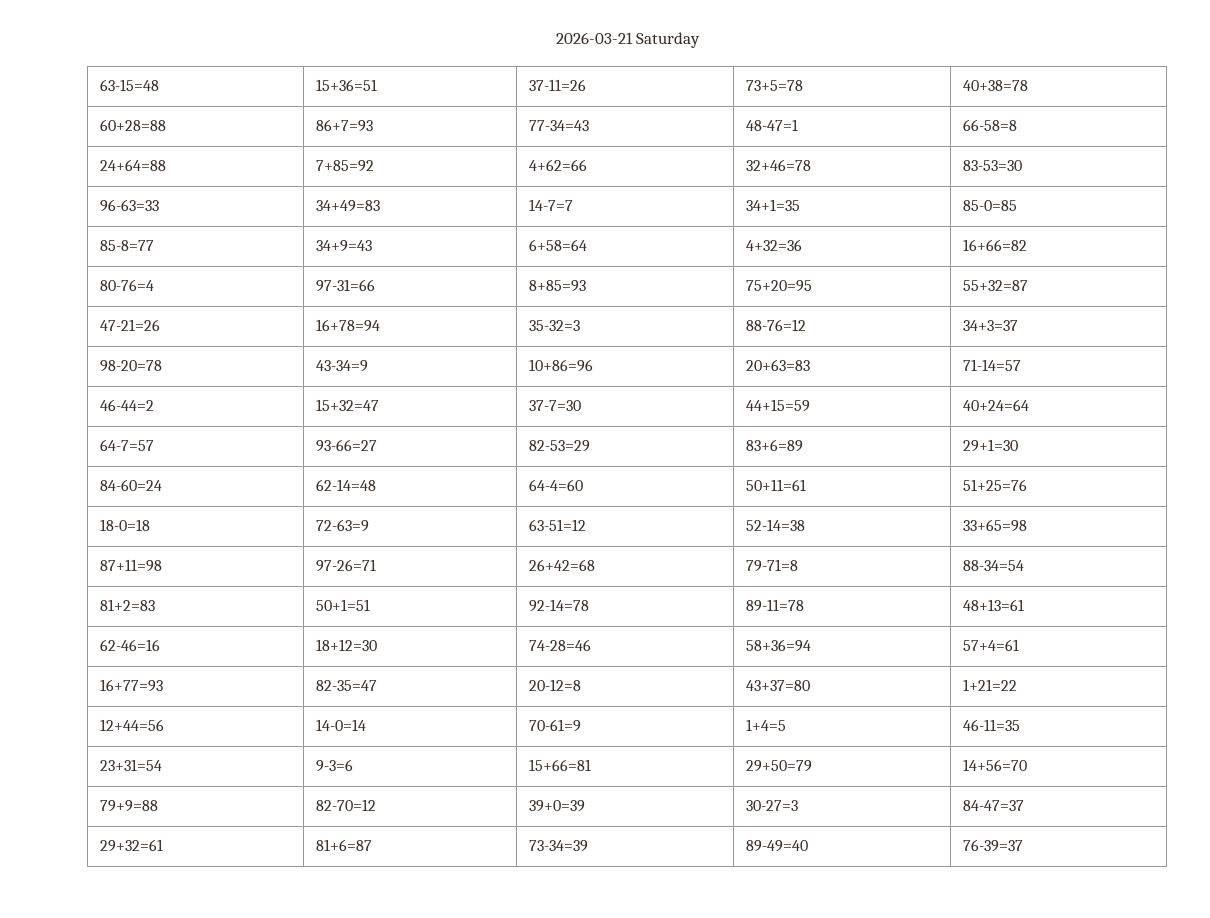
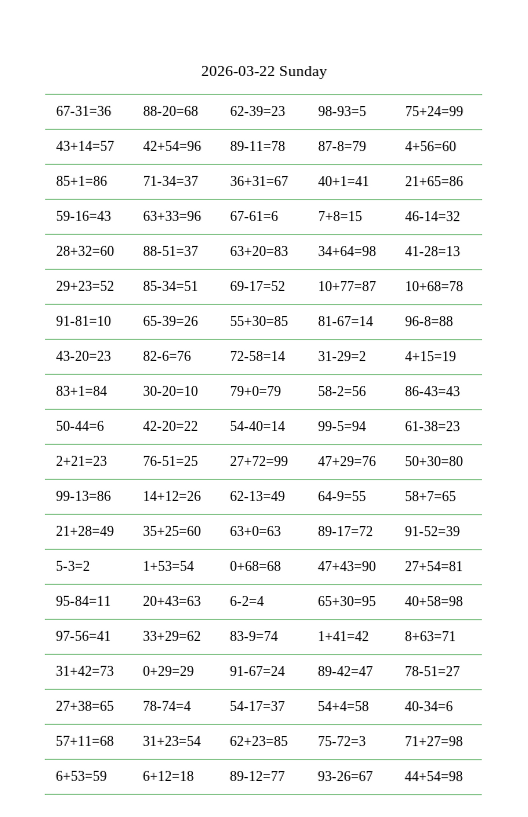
- 2026-03-21 Saturday
- 63-15=48 | 15+36=51 | 37-11=26 | 73+5=78 | 40+38=78
- 60+28=88 | 86+7=93 | 77-34=43 | 48-47=1 | 66-58=8
- 24+64=88 | 7+85=92 | 4+62=66 | 32+46=78 | 83-53=30
- 96-63=33 | 34+49=83 | 14-7=7 | 34+1=35 | 85-0=85
- 85-8=77 | 34+9=43 | 6+58=64 | 4+32=36 | 16+66=82
- 80-76=4 | 97-31=66 | 8+85=93 | 75+20=95 | 55+32=87
- 47-21=26 | 16+78=94 | 35-32=3 | 88-76=12 | 34+3=37
- 98-20=78 | 43-34=9 | 10+86=96 | 20+63=83 | 71-14=57
- 46-44=2 | 15+32=47 | 37-7=30 | 44+15=59 | 40+24=64
- 64-7=57 | 93-66=27 | 82-53=29 | 83+6=89 | 29+1=30
- 84-60=24 | 62-14=48 | 64-4=60 | 50+11=61 | 51+25=76
- 18-0=18 | 72-63=9 | 63-51=12 | 52-14=38 | 33+65=98
- 87+11=98 | 97-26=71 | 26+42=68 | 79-71=8 | 88-34=54
- 81+2=83 | 50+1=51 | 92-14=78 | 89-11=78 | 48+13=61
- 62-46=16 | 18+12=30 | 74-28=46 | 58+36=94 | 57+4=61
- 16+77=93 | 82-35=47 | 20-12=8 | 43+37=80 | 1+21=22
- 12+44=56 | 14-0=14 | 70-61=9 | 1+4=5 | 46-11=35
- 23+31=54 | 9-3=6 | 15+66=81 | 29+50=79 | 14+56=70
- 79+9=88 | 82-70=12 | 39+0=39 | 30-27=3 | 84-47=37
- 29+32=61 | 81+6=87 | 73-34=39 | 89-49=40 | 76-39=37
+ 2026-03-22 Sunday
+ 67-31=36 | 88-20=68 | 62-39=23 | 98-93=5 | 75+24=99
+ 43+14=57 | 42+54=96 | 89-11=78 | 87-8=79 | 4+56=60
+ 85+1=86 | 71-34=37 | 36+31=67 | 40+1=41 | 21+65=86
+ 59-16=43 | 63+33=96 | 67-61=6 | 7+8=15 | 46-14=32
+ 28+32=60 | 88-51=37 | 63+20=83 | 34+64=98 | 41-28=13
+ 29+23=52 | 85-34=51 | 69-17=52 | 10+77=87 | 10+68=78
+ 91-81=10 | 65-39=26 | 55+30=85 | 81-67=14 | 96-8=88
+ 43-20=23 | 82-6=76 | 72-58=14 | 31-29=2 | 4+15=19
+ 83+1=84 | 30-20=10 | 79+0=79 | 58-2=56 | 86-43=43
+ 50-44=6 | 42-20=22 | 54-40=14 | 99-5=94 | 61-38=23
+ 2+21=23 | 76-51=25 | 27+72=99 | 47+29=76 | 50+30=80
+ 99-13=86 | 14+12=26 | 62-13=49 | 64-9=55 | 58+7=65
+ 21+28=49 | 35+25=60 | 63+0=63 | 89-17=72 | 91-52=39
+ 5-3=2 | 1+53=54 | 0+68=68 | 47+43=90 | 27+54=81
+ 95-84=11 | 20+43=63 | 6-2=4 | 65+30=95 | 40+58=98
+ 97-56=41 | 33+29=62 | 83-9=74 | 1+41=42 | 8+63=71
+ 31+42=73 | 0+29=29 | 91-67=24 | 89-42=47 | 78-51=27
+ 27+38=65 | 78-74=4 | 54-17=37 | 54+4=58 | 40-34=6
+ 57+11=68 | 31+23=54 | 62+23=85 | 75-72=3 | 71+27=98
+ 6+53=59 | 6+12=18 | 89-12=77 | 93-26=67 | 44+54=98

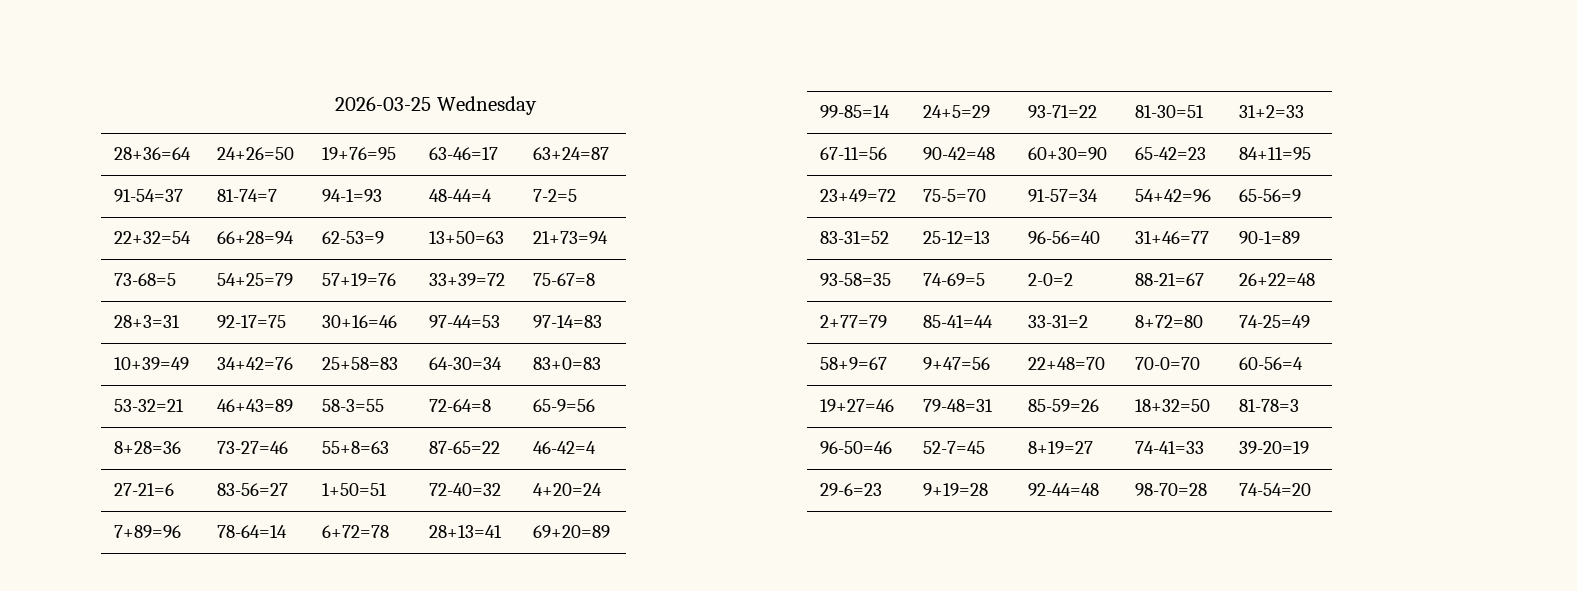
- 2026-03-22 Sunday
- 67-31=36 | 88-20=68 | 62-39=23 | 98-93=5 | 75+24=99
- 43+14=57 | 42+54=96 | 89-11=78 | 87-8=79 | 4+56=60
- 85+1=86 | 71-34=37 | 36+31=67 | 40+1=41 | 21+65=86
- 59-16=43 | 63+33=96 | 67-61=6 | 7+8=15 | 46-14=32
- 28+32=60 | 88-51=37 | 63+20=83 | 34+64=98 | 41-28=13
- 29+23=52 | 85-34=51 | 69-17=52 | 10+77=87 | 10+68=78
- 91-81=10 | 65-39=26 | 55+30=85 | 81-67=14 | 96-8=88
- 43-20=23 | 82-6=76 | 72-58=14 | 31-29=2 | 4+15=19
- 83+1=84 | 30-20=10 | 79+0=79 | 58-2=56 | 86-43=43
- 50-44=6 | 42-20=22 | 54-40=14 | 99-5=94 | 61-38=23
- 2+21=23 | 76-51=25 | 27+72=99 | 47+29=76 | 50+30=80
- 99-13=86 | 14+12=26 | 62-13=49 | 64-9=55 | 58+7=65
- 21+28=49 | 35+25=60 | 63+0=63 | 89-17=72 | 91-52=39
- 5-3=2 | 1+53=54 | 0+68=68 | 47+43=90 | 27+54=81
- 95-84=11 | 20+43=63 | 6-2=4 | 65+30=95 | 40+58=98
- 97-56=41 | 33+29=62 | 83-9=74 | 1+41=42 | 8+63=71
- 31+42=73 | 0+29=29 | 91-67=24 | 89-42=47 | 78-51=27
- 27+38=65 | 78-74=4 | 54-17=37 | 54+4=58 | 40-34=6
- 57+11=68 | 31+23=54 | 62+23=85 | 75-72=3 | 71+27=98
- 6+53=59 | 6+12=18 | 89-12=77 | 93-26=67 | 44+54=98
+ 2026-03-25 Wednesday
+ 28+36=64 | 24+26=50 | 19+76=95 | 63-46=17 | 63+24=87
+ 91-54=37 | 81-74=7 | 94-1=93 | 48-44=4 | 7-2=5
+ 22+32=54 | 66+28=94 | 62-53=9 | 13+50=63 | 21+73=94
+ 73-68=5 | 54+25=79 | 57+19=76 | 33+39=72 | 75-67=8
+ 28+3=31 | 92-17=75 | 30+16=46 | 97-44=53 | 97-14=83
+ 10+39=49 | 34+42=76 | 25+58=83 | 64-30=34 | 83+0=83
+ 53-32=21 | 46+43=89 | 58-3=55 | 72-64=8 | 65-9=56
+ 8+28=36 | 73-27=46 | 55+8=63 | 87-65=22 | 46-42=4
+ 27-21=6 | 83-56=27 | 1+50=51 | 72-40=32 | 4+20=24
+ 7+89=96 | 78-64=14 | 6+72=78 | 28+13=41 | 69+20=89
+ 99-85=14 | 24+5=29 | 93-71=22 | 81-30=51 | 31+2=33
+ 67-11=56 | 90-42=48 | 60+30=90 | 65-42=23 | 84+11=95
+ 23+49=72 | 75-5=70 | 91-57=34 | 54+42=96 | 65-56=9
+ 83-31=52 | 25-12=13 | 96-56=40 | 31+46=77 | 90-1=89
+ 93-58=35 | 74-69=5 | 2-0=2 | 88-21=67 | 26+22=48
+ 2+77=79 | 85-41=44 | 33-31=2 | 8+72=80 | 74-25=49
+ 58+9=67 | 9+47=56 | 22+48=70 | 70-0=70 | 60-56=4
+ 19+27=46 | 79-48=31 | 85-59=26 | 18+32=50 | 81-78=3
+ 96-50=46 | 52-7=45 | 8+19=27 | 74-41=33 | 39-20=19
+ 29-6=23 | 9+19=28 | 92-44=48 | 98-70=28 | 74-54=20

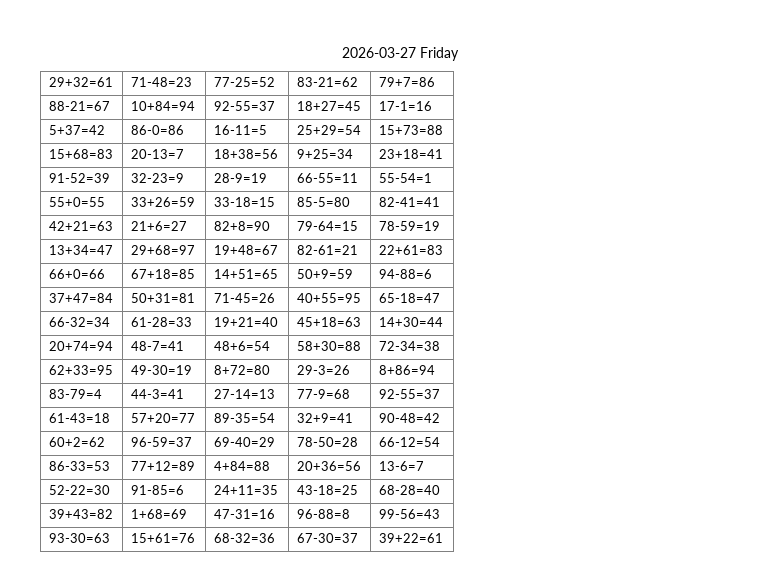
- 2026-03-25 Wednesday
- 28+36=64 | 24+26=50 | 19+76=95 | 63-46=17 | 63+24=87
- 91-54=37 | 81-74=7 | 94-1=93 | 48-44=4 | 7-2=5
- 22+32=54 | 66+28=94 | 62-53=9 | 13+50=63 | 21+73=94
- 73-68=5 | 54+25=79 | 57+19=76 | 33+39=72 | 75-67=8
- 28+3=31 | 92-17=75 | 30+16=46 | 97-44=53 | 97-14=83
- 10+39=49 | 34+42=76 | 25+58=83 | 64-30=34 | 83+0=83
- 53-32=21 | 46+43=89 | 58-3=55 | 72-64=8 | 65-9=56
- 8+28=36 | 73-27=46 | 55+8=63 | 87-65=22 | 46-42=4
- 27-21=6 | 83-56=27 | 1+50=51 | 72-40=32 | 4+20=24
- 7+89=96 | 78-64=14 | 6+72=78 | 28+13=41 | 69+20=89
- 99-85=14 | 24+5=29 | 93-71=22 | 81-30=51 | 31+2=33
- 67-11=56 | 90-42=48 | 60+30=90 | 65-42=23 | 84+11=95
- 23+49=72 | 75-5=70 | 91-57=34 | 54+42=96 | 65-56=9
- 83-31=52 | 25-12=13 | 96-56=40 | 31+46=77 | 90-1=89
- 93-58=35 | 74-69=5 | 2-0=2 | 88-21=67 | 26+22=48
- 2+77=79 | 85-41=44 | 33-31=2 | 8+72=80 | 74-25=49
- 58+9=67 | 9+47=56 | 22+48=70 | 70-0=70 | 60-56=4
- 19+27=46 | 79-48=31 | 85-59=26 | 18+32=50 | 81-78=3
- 96-50=46 | 52-7=45 | 8+19=27 | 74-41=33 | 39-20=19
- 29-6=23 | 9+19=28 | 92-44=48 | 98-70=28 | 74-54=20
+ 2026-03-27 Friday
+ 29+32=61 | 71-48=23 | 77-25=52 | 83-21=62 | 79+7=86
+ 88-21=67 | 10+84=94 | 92-55=37 | 18+27=45 | 17-1=16
+ 5+37=42 | 86-0=86 | 16-11=5 | 25+29=54 | 15+73=88
+ 15+68=83 | 20-13=7 | 18+38=56 | 9+25=34 | 23+18=41
+ 91-52=39 | 32-23=9 | 28-9=19 | 66-55=11 | 55-54=1
+ 55+0=55 | 33+26=59 | 33-18=15 | 85-5=80 | 82-41=41
+ 42+21=63 | 21+6=27 | 82+8=90 | 79-64=15 | 78-59=19
+ 13+34=47 | 29+68=97 | 19+48=67 | 82-61=21 | 22+61=83
+ 66+0=66 | 67+18=85 | 14+51=65 | 50+9=59 | 94-88=6
+ 37+47=84 | 50+31=81 | 71-45=26 | 40+55=95 | 65-18=47
+ 66-32=34 | 61-28=33 | 19+21=40 | 45+18=63 | 14+30=44
+ 20+74=94 | 48-7=41 | 48+6=54 | 58+30=88 | 72-34=38
+ 62+33=95 | 49-30=19 | 8+72=80 | 29-3=26 | 8+86=94
+ 83-79=4 | 44-3=41 | 27-14=13 | 77-9=68 | 92-55=37
+ 61-43=18 | 57+20=77 | 89-35=54 | 32+9=41 | 90-48=42
+ 60+2=62 | 96-59=37 | 69-40=29 | 78-50=28 | 66-12=54
+ 86-33=53 | 77+12=89 | 4+84=88 | 20+36=56 | 13-6=7
+ 52-22=30 | 91-85=6 | 24+11=35 | 43-18=25 | 68-28=40
+ 39+43=82 | 1+68=69 | 47-31=16 | 96-88=8 | 99-56=43
+ 93-30=63 | 15+61=76 | 68-32=36 | 67-30=37 | 39+22=61

